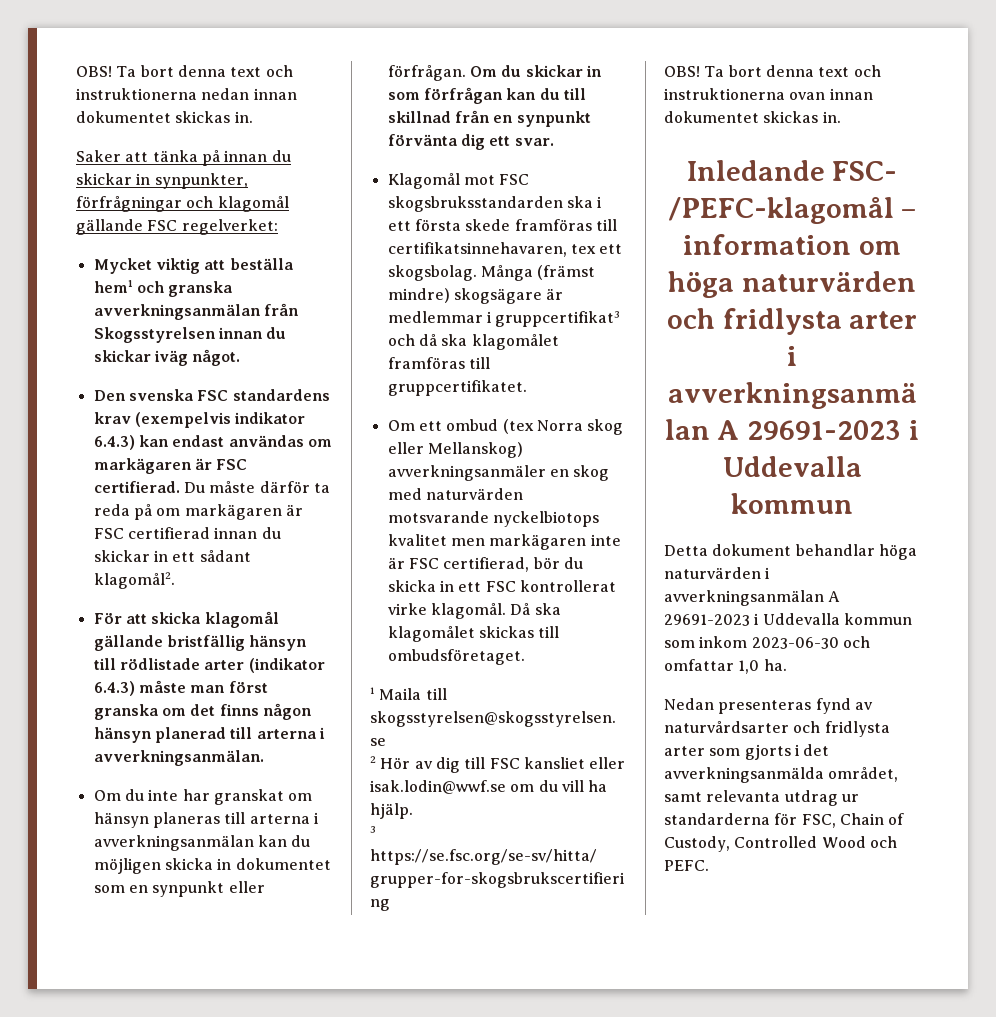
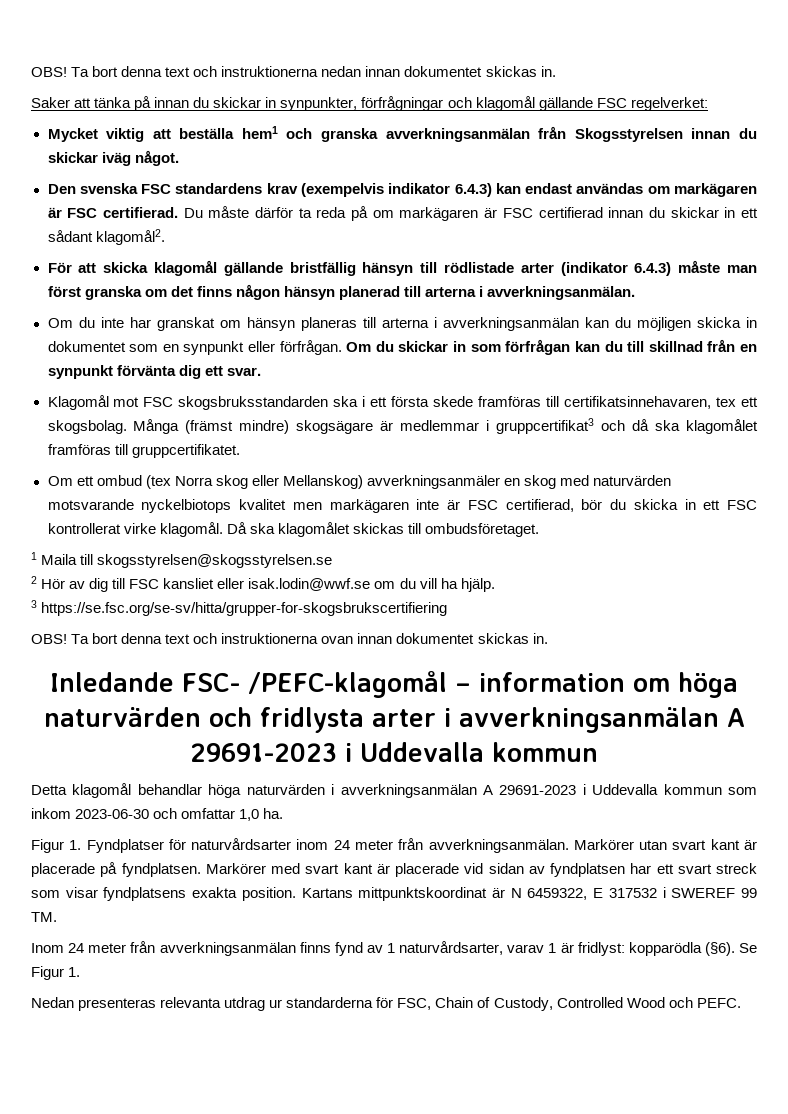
- Detta dokument behandlar höga naturvärden i avverkningsanmälan A 29691-2023 i Uddevalla kommun som inkom 2023-06-30 och omfattar 1,0 ha.
+ Detta klagomål behandlar höga naturvärden i avverkningsanmälan A 29691-2023 i Uddevalla kommun som inkom 2023-06-30 och omfattar 1,0 ha.
- Nedan presenteras fynd av naturvårdsarter och fridlysta arter som gjorts i det avverkningsanmälda området, samt relevanta utdrag ur standarderna för FSC, Chain of Custody, Controlled Wood och PEFC.
+ Figur 1. Fyndplatser för naturvårdsarter inom 24 meter från avverkningsanmälan. Markörer utan svart kant är placerade på fyndplatsen. Markörer med svart kant är placerade vid sidan av fyndplatsen har ett svart streck som visar fyndplatsens exakta position. Kartans mittpunktskoordinat är N 6459322, E 317532 i SWEREF 99 TM.
+ Inom 24 meter från avverkningsanmälan finns fynd av 1 naturvårdsarter, varav 1 är fridlyst: kopparödla (§6). Se Figur 1.
+ Nedan presenteras relevanta utdrag ur standarderna för FSC, Chain of Custody, Controlled Wood och PEFC.

